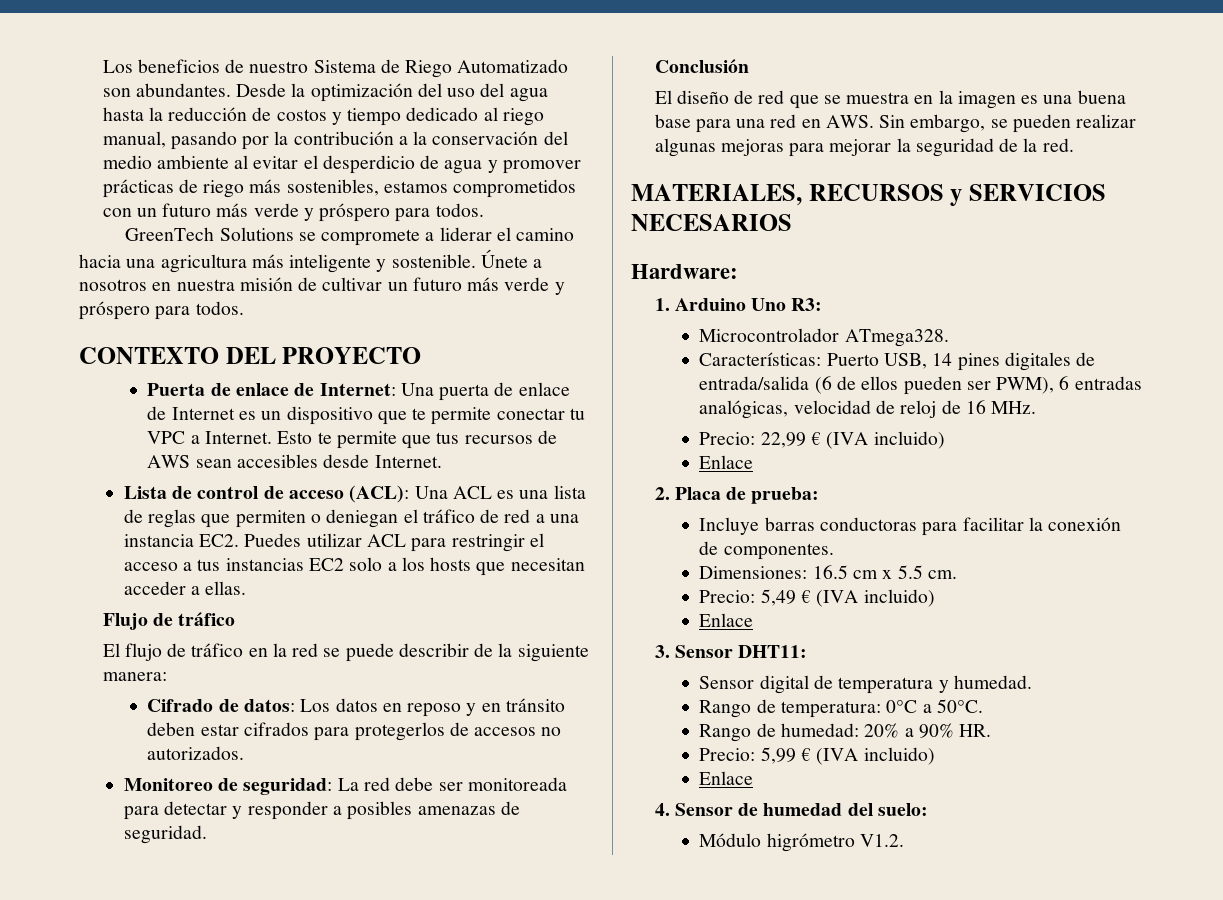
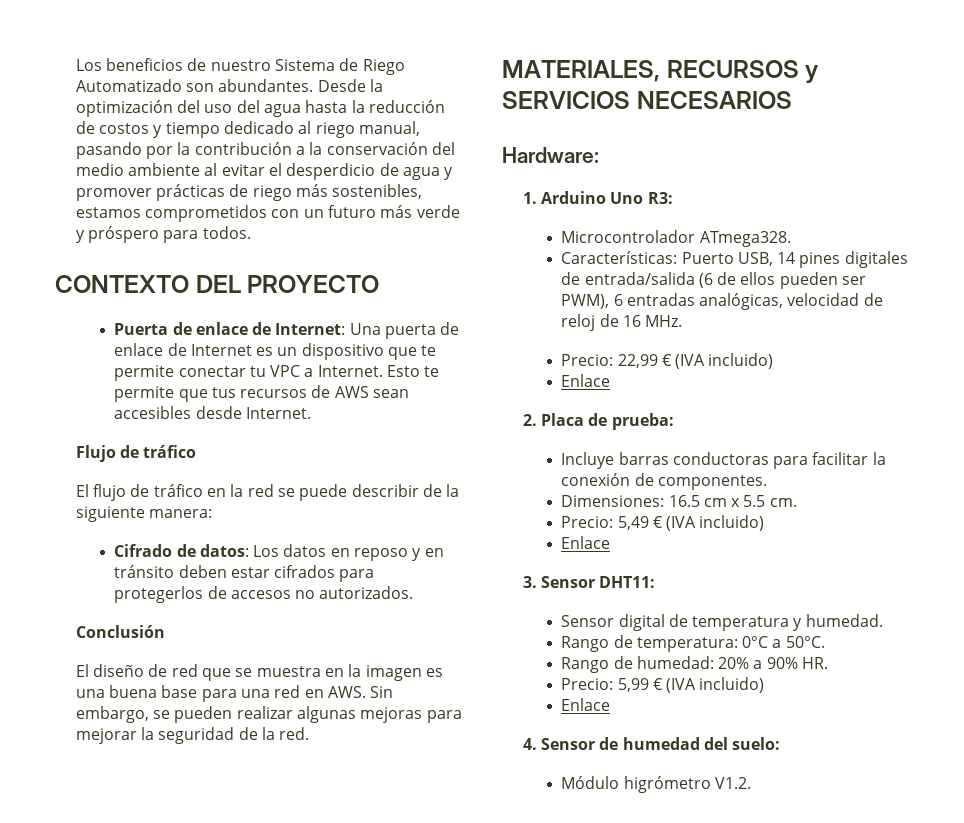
- GreenTech Solutions se compromete a liderar el camino hacia una agricultura más inteligente y sostenible. Únete a nosotros en nuestra misión de cultivar un futuro más verde y próspero para todos.
- Lista de control de acceso (ACL): Una ACL es una lista de reglas que permiten o deniegan el tráfico de red a una instancia EC2. Puedes utilizar ACL para restringir el acceso a tus instancias EC2 solo a los hosts que necesitan acceder a ellas.
- Monitoreo de seguridad: La red debe ser monitoreada para detectar y responder a posibles amenazas de seguridad.

